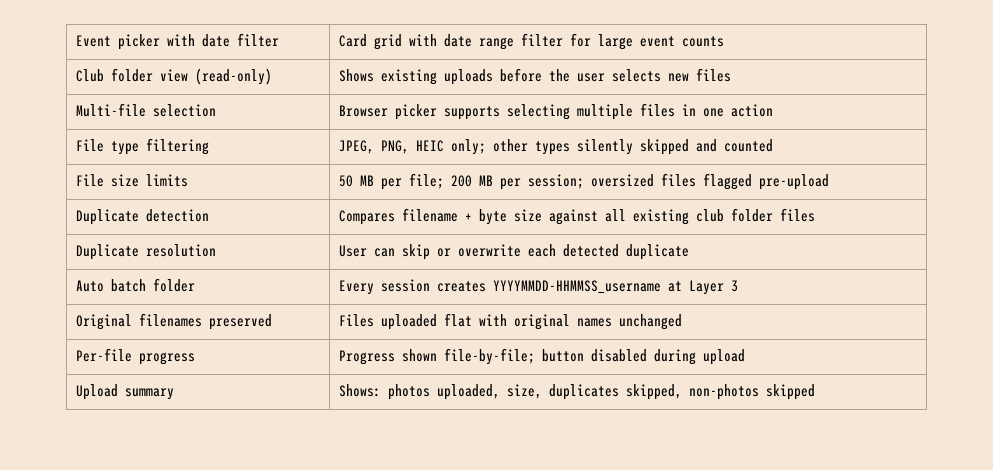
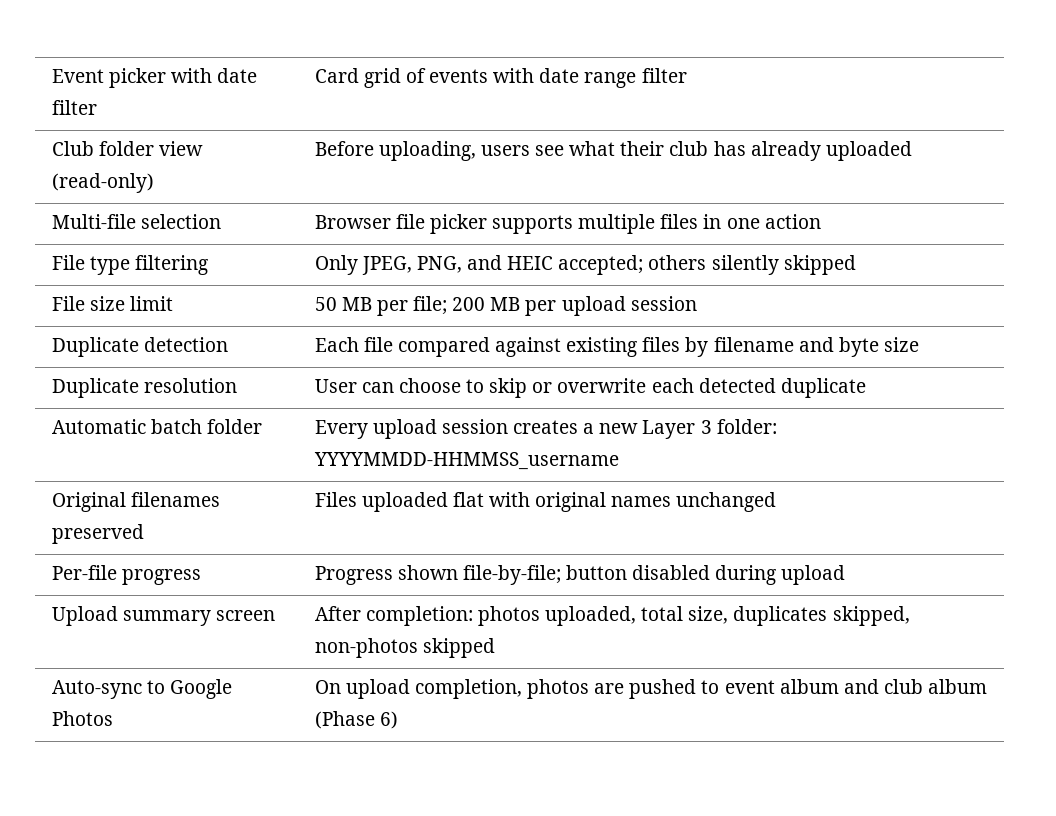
- Event picker with date filter | Card grid with date range filter for large event counts
+ Event picker with date filter | Card grid of events with date range filter
- Club folder view (read-only) | Shows existing uploads before the user selects new files
+ Club folder view (read-only) | Before uploading, users see what their club has already uploaded
- Multi-file selection | Browser picker supports selecting multiple files in one action
+ Multi-file selection | Browser file picker supports multiple files in one action
- File type filtering | JPEG, PNG, HEIC only; other types silently skipped and counted
+ File type filtering | Only JPEG, PNG, and HEIC accepted; others silently skipped
- File size limits | 50 MB per file; 200 MB per session; oversized files flagged pre-upload
- Duplicate detection | Compares filename + byte size against all existing club folder files
+ File size limit | 50 MB per file; 200 MB per upload session
+ Duplicate detection | Each file compared against existing files by filename and byte size
- Duplicate resolution | User can skip or overwrite each detected duplicate
+ Duplicate resolution | User can choose to skip or overwrite each detected duplicate
- Auto batch folder | Every session creates YYYYMMDD-HHMMSS_username at Layer 3
+ Automatic batch folder | Every upload session creates a new Layer 3 folder: YYYYMMDD-HHMMSS_username
- Upload summary | Shows: photos uploaded, size, duplicates skipped, non-photos skipped
+ Upload summary screen | After completion: photos uploaded, total size, duplicates skipped, non-photos skipped
+ Auto-sync to Google Photos | On upload completion, photos are pushed to event album and club album (Phase 6)

